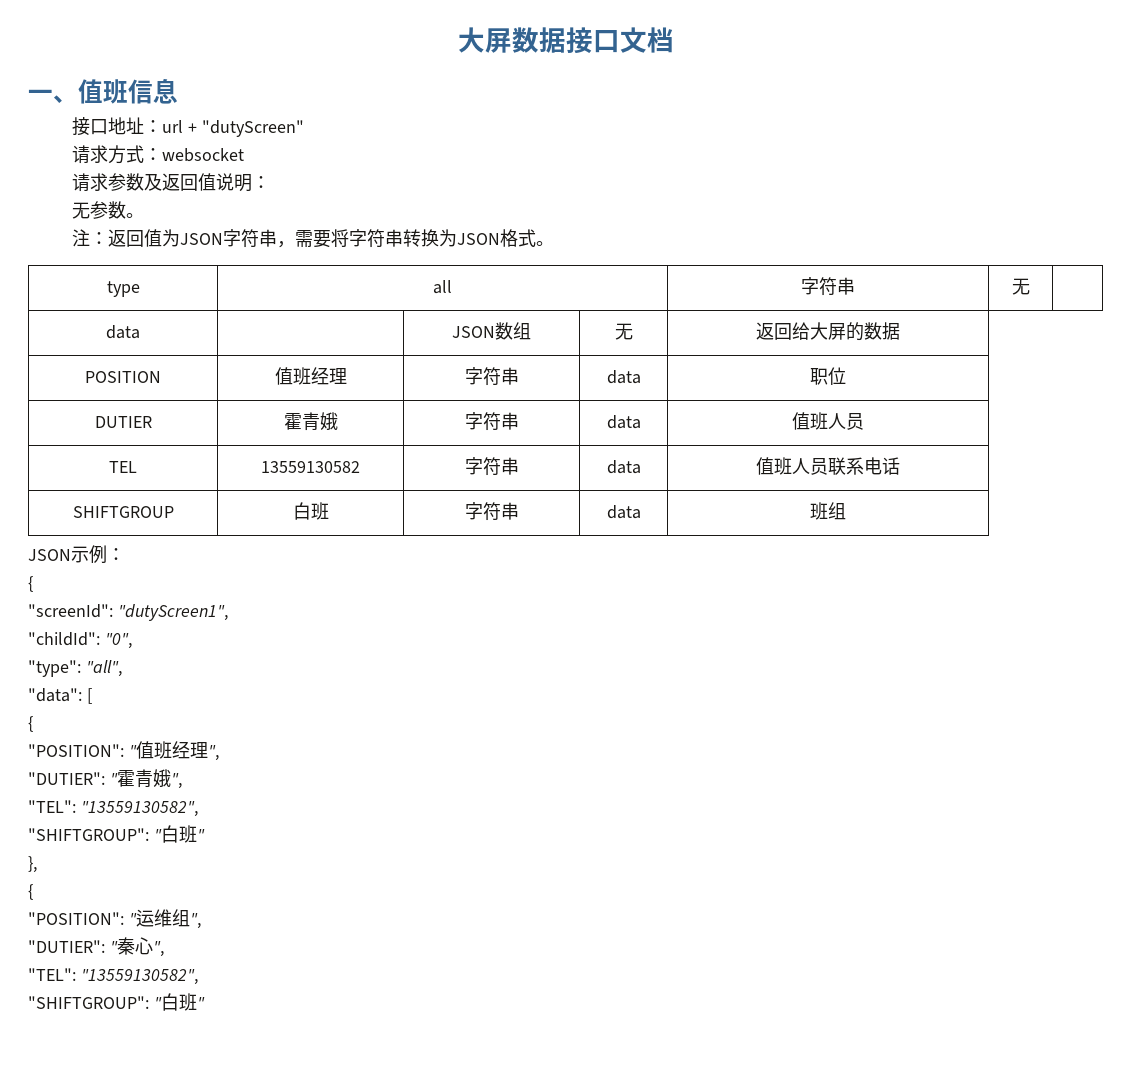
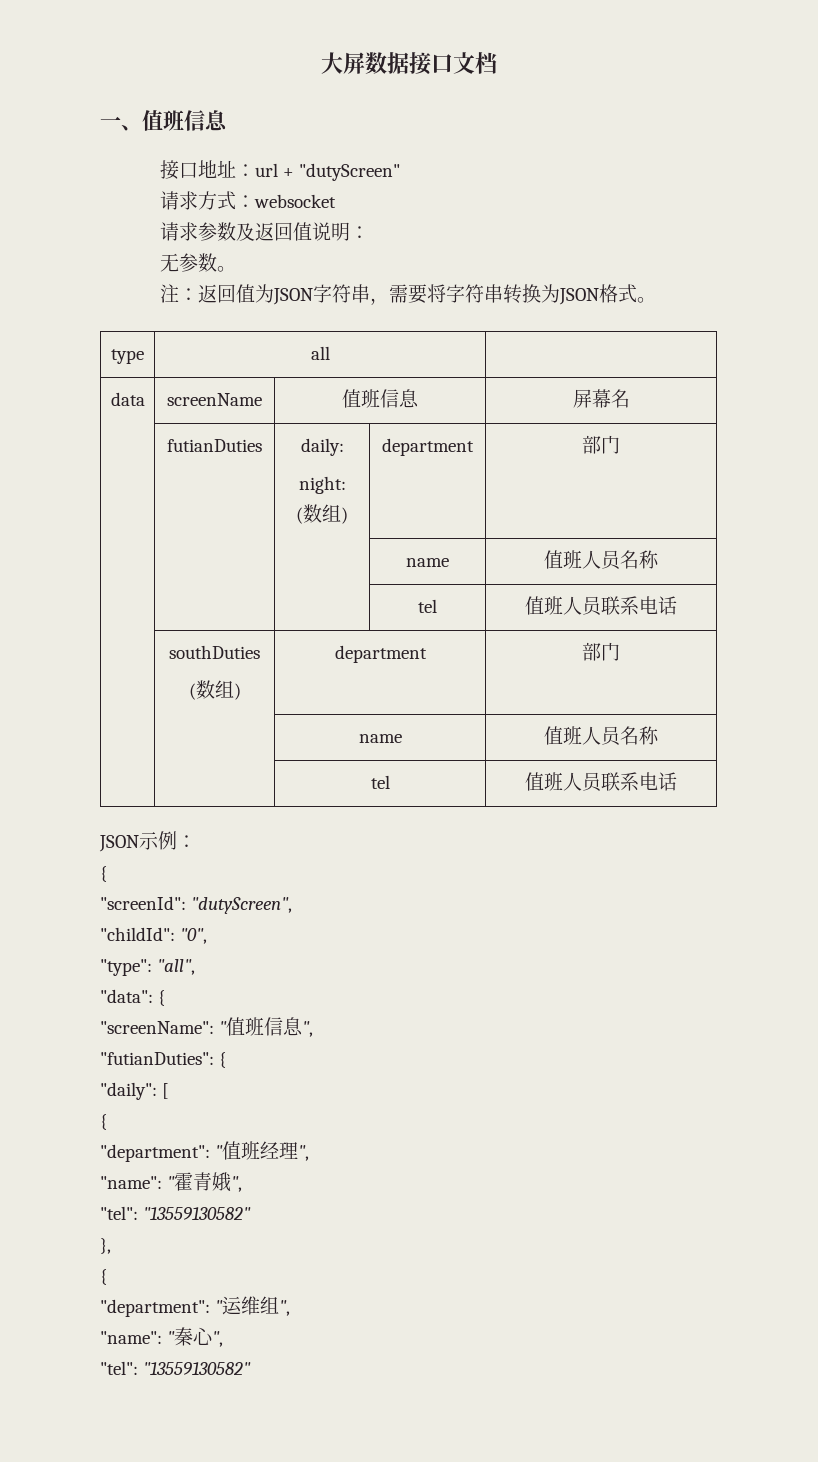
- type | all | 字符串 | 无 |
- data | | JSON数组 | 无 | 返回给大屏的数据
- POSITION | 值班经理 | 字符串 | data | 职位
- DUTIER | 霍青娥 | 字符串 | data | 值班人员
- TEL | 13559130582 | 字符串 | data | 值班人员联系电话
- SHIFTGROUP | 白班 | 字符串 | data | 班组
+ type | all |
+ data | screenName | 值班信息 | 屏幕名
+ | futianDuties | daily:
+ night:
+ (数组) | department | 部门
+ | | | name | 值班人员名称
+ | | | tel | 值班人员联系电话
+ | southDuties
+ (数组) | department | 部门
+ | | name | 值班人员名称
+ | | tel | 值班人员联系电话
- "screenId": "dutyScreen1",
+ "screenId": "dutyScreen",
- "data": [
+ "data": {
+ "screenName": "值班信息",
+ "futianDuties": {
+ "daily": [
- "POSITION": "值班经理",
+ "department": "值班经理",
- "DUTIER": "霍青娥",
- "TEL": "13559130582",
- "SHIFTGROUP": "白班"
+ "name": "霍青娥",
+ "tel": "13559130582"
- "POSITION": "运维组",
+ "department": "运维组",
- "DUTIER": "秦心",
- "TEL": "13559130582",
- "SHIFTGROUP": "白班"
+ "name": "秦心",
+ "tel": "13559130582"

